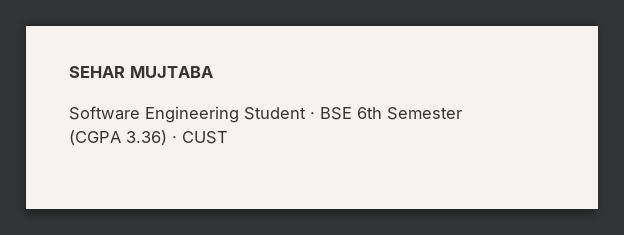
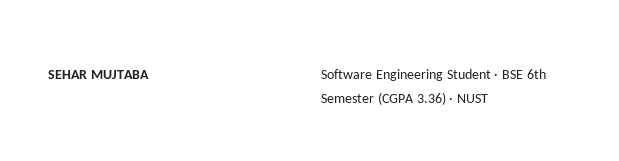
- Software Engineering Student · BSE 6th Semester (CGPA 3.36) · CUST
+ Software Engineering Student · BSE 6th Semester (CGPA 3.36) · NUST

